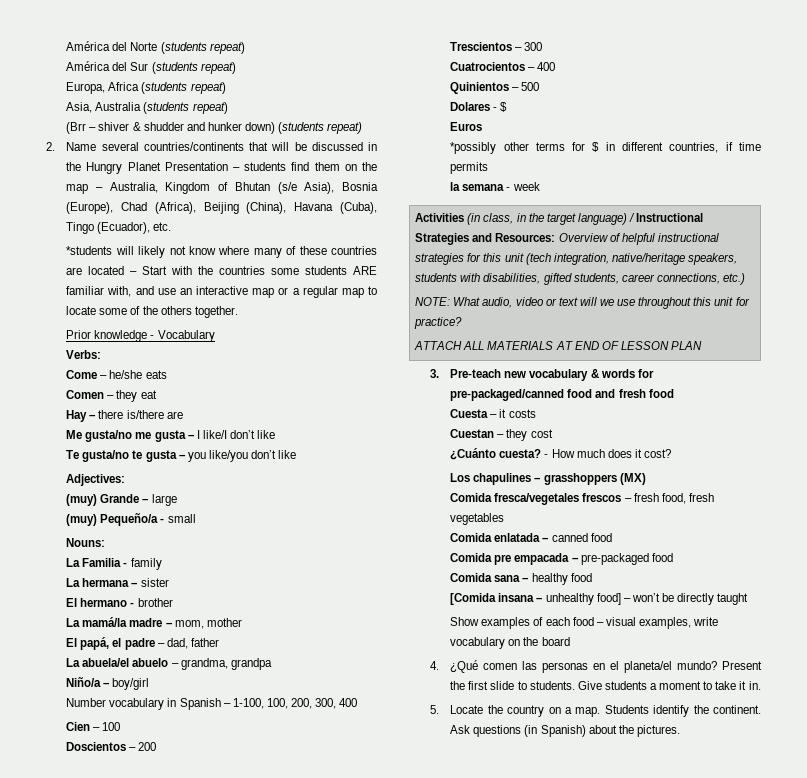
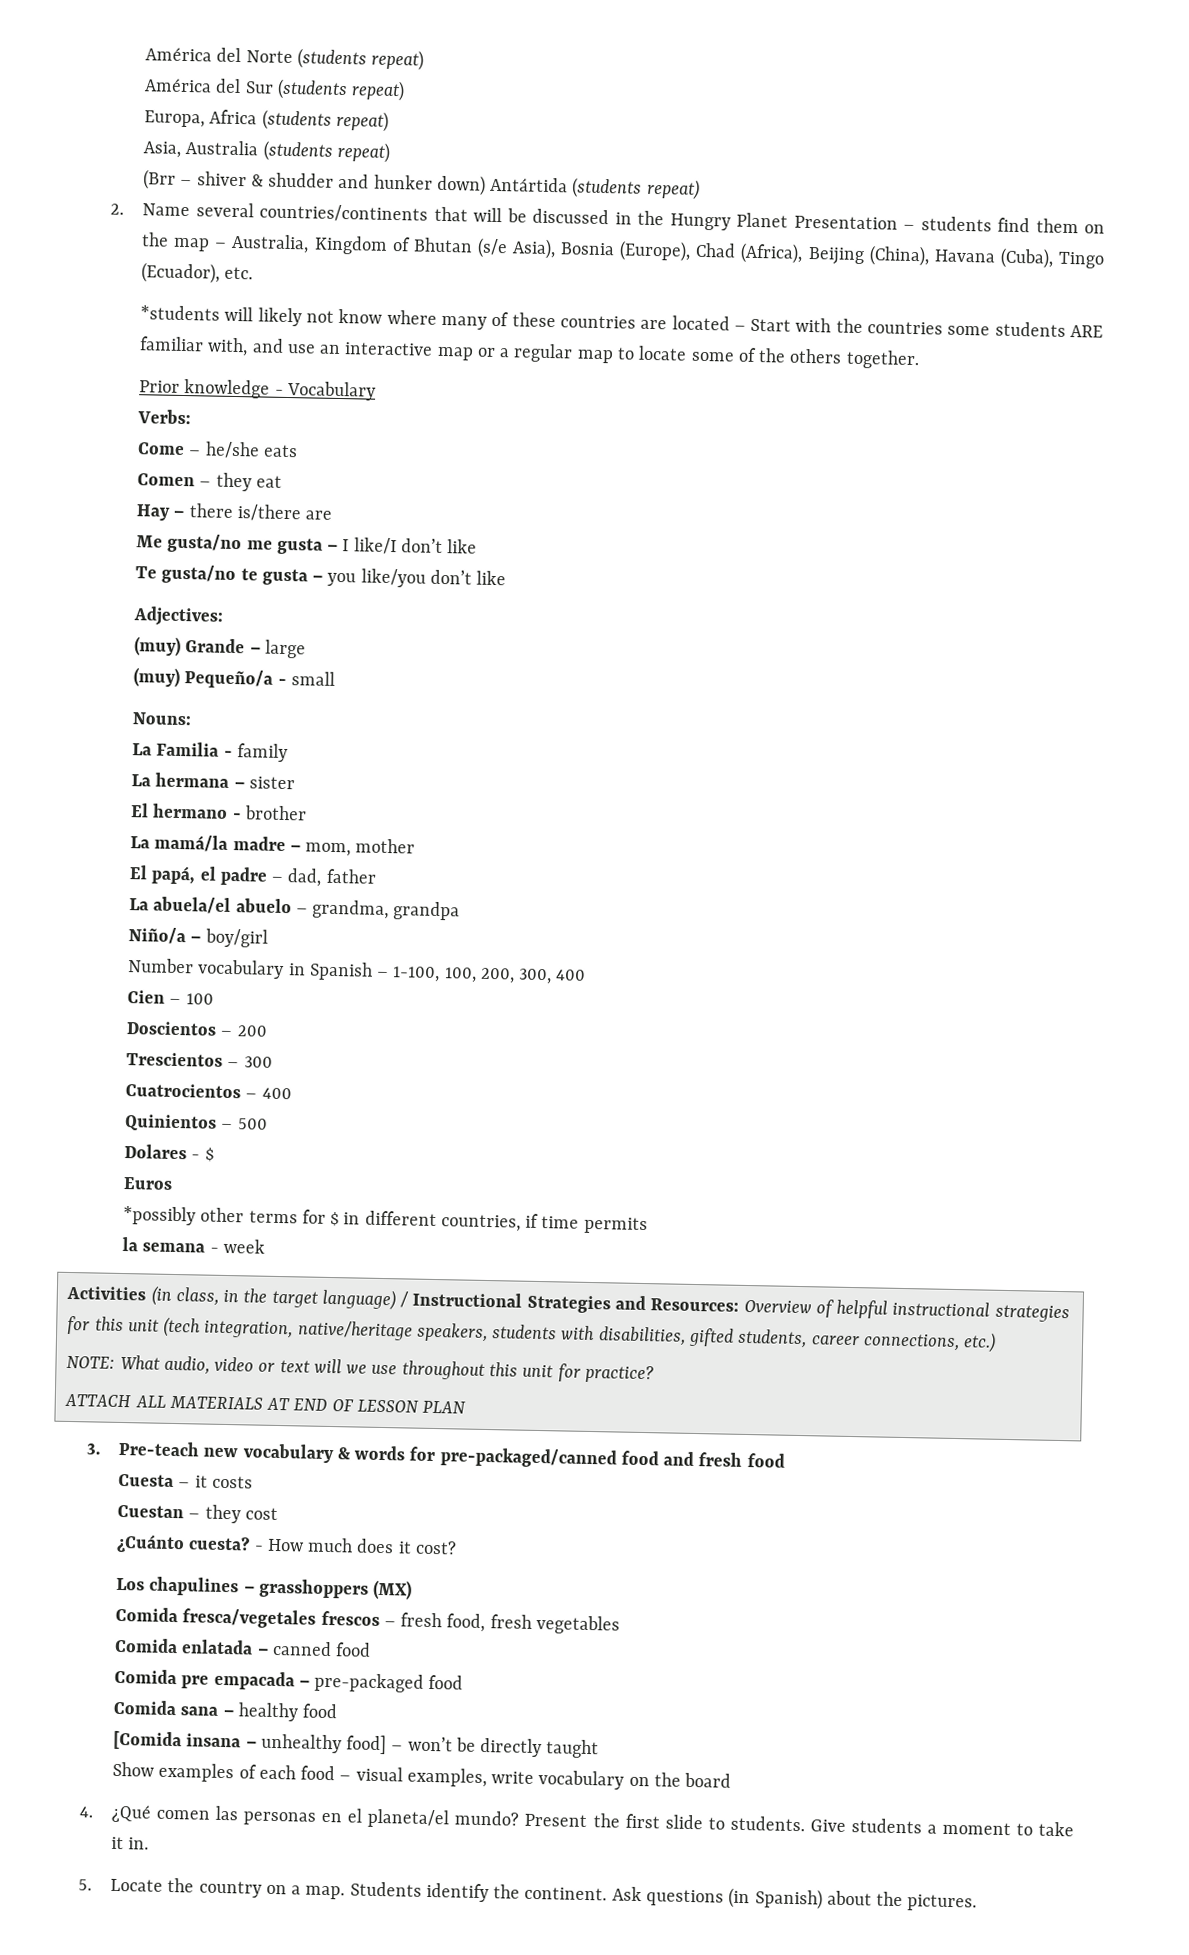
- (Brr – shiver & shudder and hunker down) (students repeat)
+ (Brr – shiver & shudder and hunker down) Antártida (students repeat)

